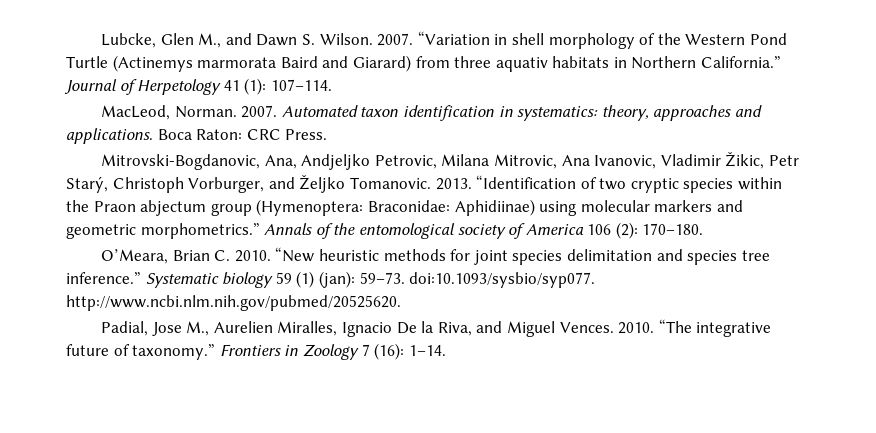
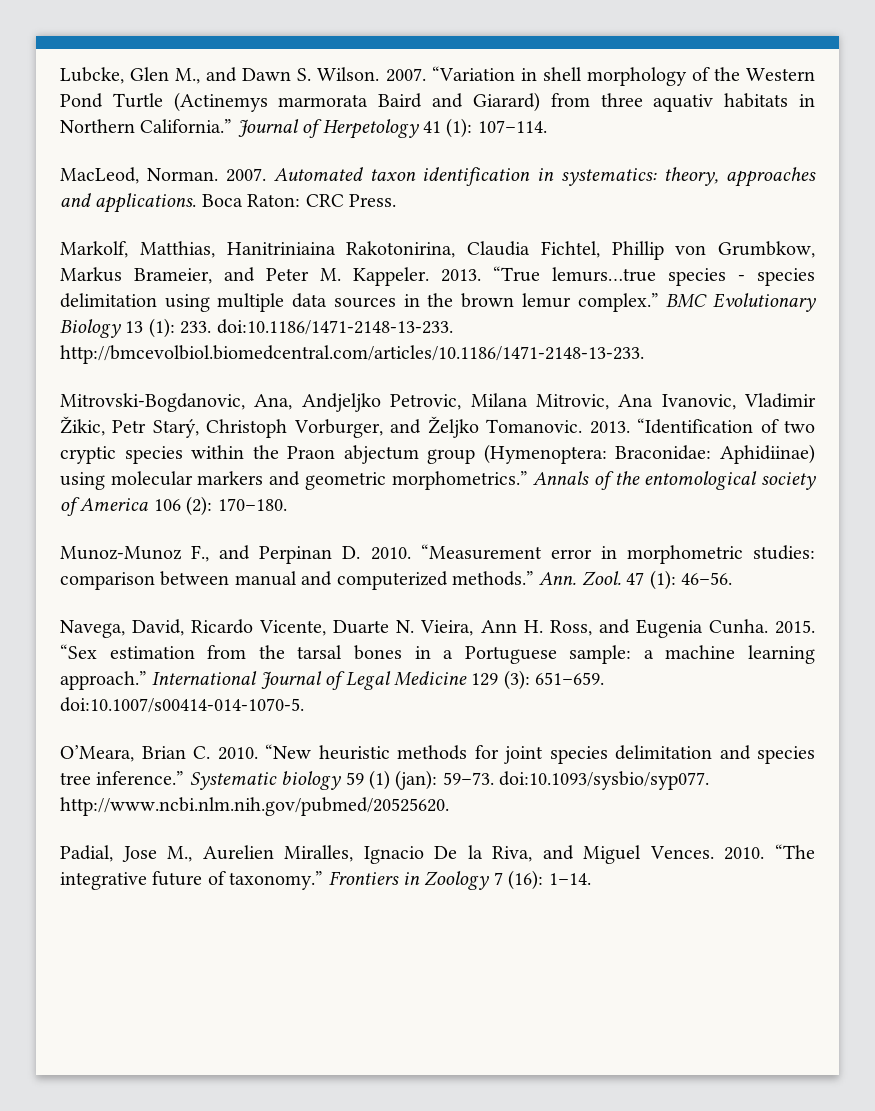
+ Markolf, Matthias, Hanitriniaina Rakotonirina, Claudia Fichtel, Phillip von Grumbkow, Markus Brameier, and Peter M. Kappeler. 2013. “True lemurs…true species - species delimitation using multiple data sources in the brown lemur complex.” BMC Evolutionary Biology 13 (1): 233. doi:10.1186/1471-2148-13-233. http://bmcevolbiol.biomedcentral.com/articles/10.1186/1471-2148-13-233.
+ Munoz-Munoz F., and Perpinan D. 2010. “Measurement error in morphometric studies: comparison between manual and computerized methods.” Ann. Zool. 47 (1): 46–56.
+ Navega, David, Ricardo Vicente, Duarte N. Vieira, Ann H. Ross, and Eugenia Cunha. 2015. “Sex estimation from the tarsal bones in a Portuguese sample: a machine learning approach.” International Journal of Legal Medicine 129 (3): 651–659. doi:10.1007/s00414-014-1070-5.

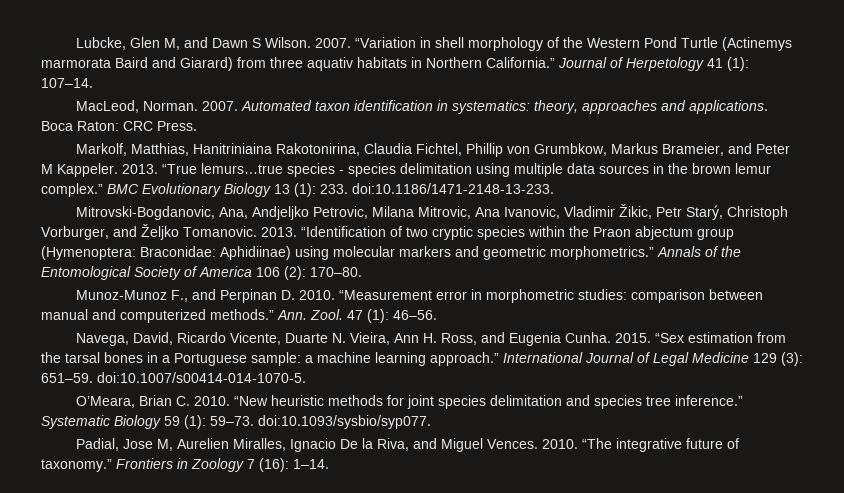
- Lubcke, Glen M., and Dawn S. Wilson.
+ Lubcke, Glen M, and Dawn S Wilson.
- Journal of Herpetology 41 (1): 107–114.
+ Journal of Herpetology 41 (1): 107–14.
- Markolf, Matthias, Hanitriniaina Rakotonirina, Claudia Fichtel, Phillip von Grumbkow, Markus Brameier, and Peter M. Kappeler.
+ Markolf, Matthias, Hanitriniaina Rakotonirina, Claudia Fichtel, Phillip von Grumbkow, Markus Brameier, and Peter M Kappeler.
- BMC Evolutionary Biology 13 (1): 233. doi:10.1186/1471-2148-13-233. http://bmcevolbiol.biomedcentral.com/articles/10.1186/1471-2148-13-233.
+ BMC Evolutionary Biology 13 (1): 233. doi:10.1186/1471-2148-13-233.
- Annals of the entomological society of America 106 (2): 170–180.
+ Annals of the Entomological Society of America 106 (2): 170–80.
- International Journal of Legal Medicine 129 (3): 651–659. doi:10.1007/s00414-014-1070-5.
+ International Journal of Legal Medicine 129 (3): 651–59. doi:10.1007/s00414-014-1070-5.
- Systematic biology 59 (1) (jan): 59–73. doi:10.1093/sysbio/syp077. http://www.ncbi.nlm.nih.gov/pubmed/20525620.
+ Systematic Biology 59 (1): 59–73. doi:10.1093/sysbio/syp077.
- Padial, Jose M., Aurelien Miralles, Ignacio De la Riva, and Miguel Vences.
+ Padial, Jose M, Aurelien Miralles, Ignacio De la Riva, and Miguel Vences.

